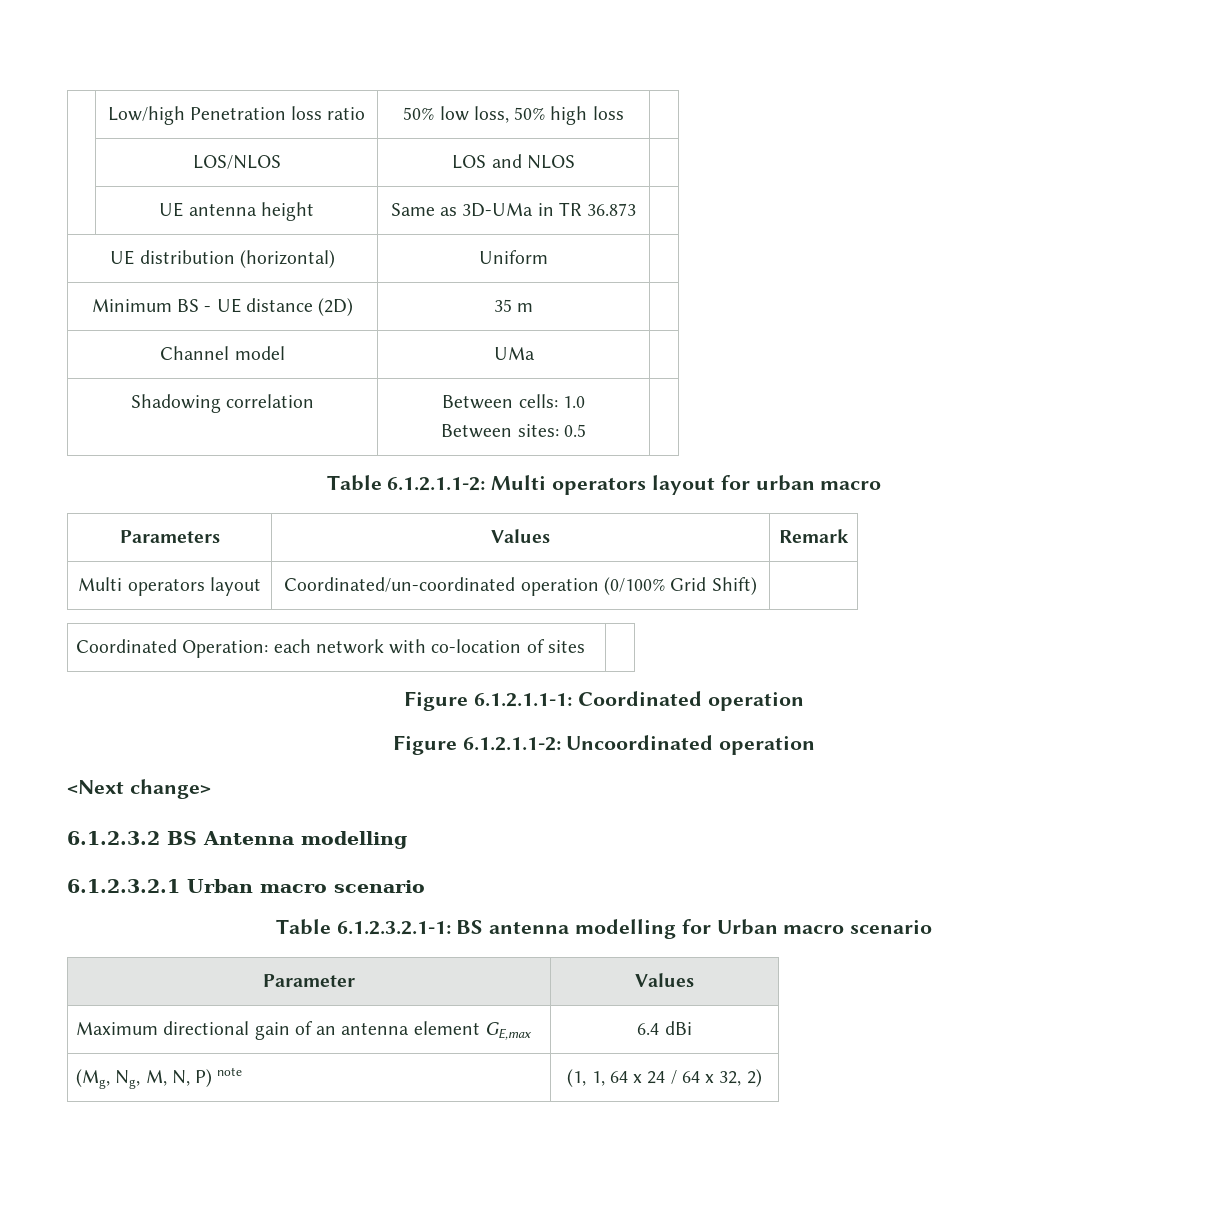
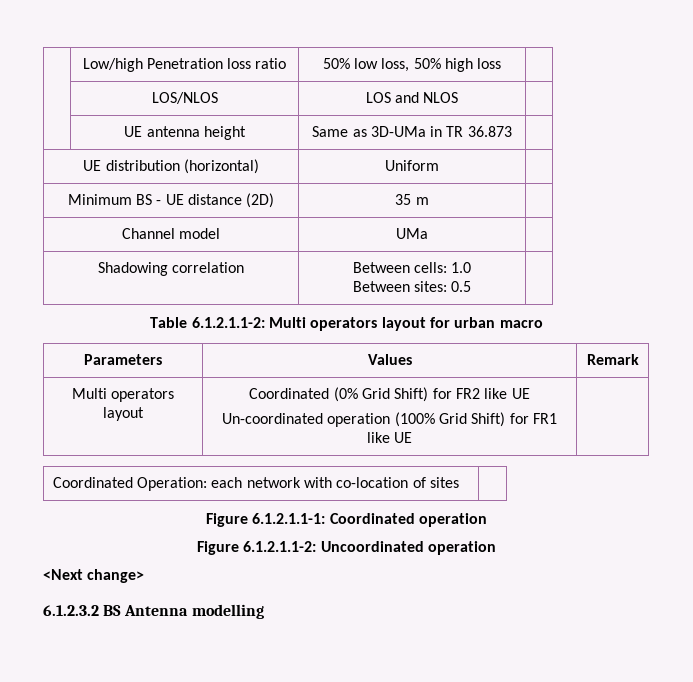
- Multi operators layout | Coordinated/un-coordinated operation (0/100% Grid Shift) |
+ Multi operators layout | Coordinated (0% Grid Shift) for FR2 like UE
+ Un-coordinated operation (100% Grid Shift) for FR1 like UE |
- 6.1.2.3.2.1 Urban macro scenario
- Table 6.1.2.3.2.1-1: BS antenna modelling for Urban macro scenario
- Parameter | Values
- Maximum directional gain of an antenna element GE,max | 6.4 dBi
- (Mg, Ng, M, N, P) note | (1, 1, 64 x 24 / 64 x 32, 2)

